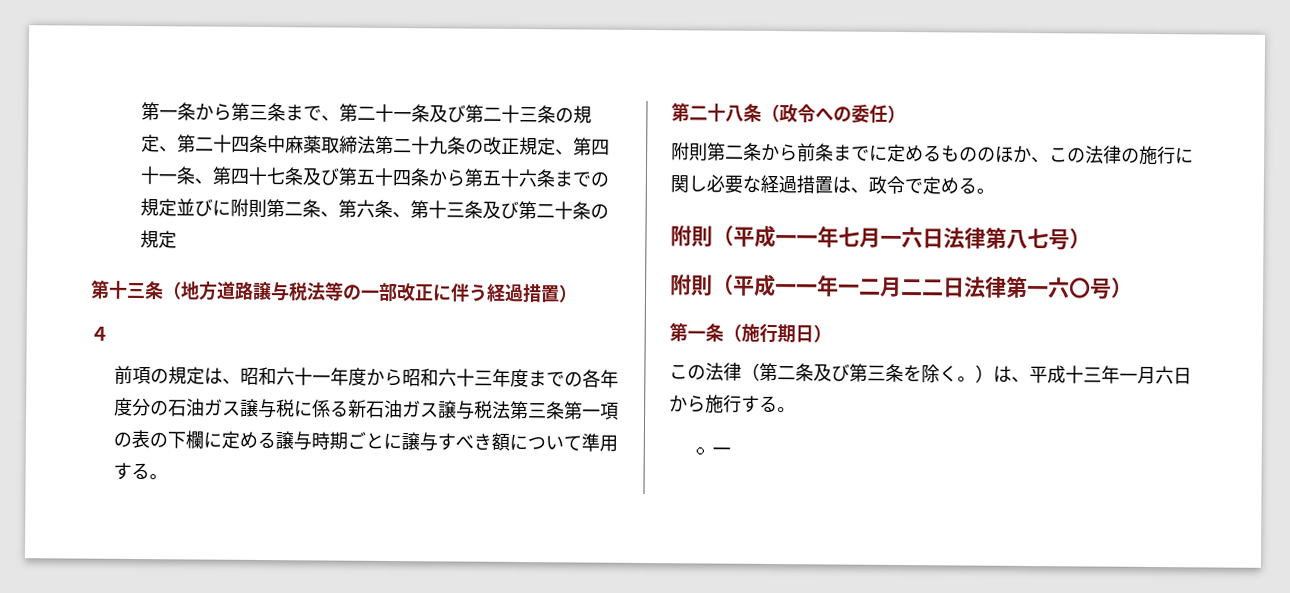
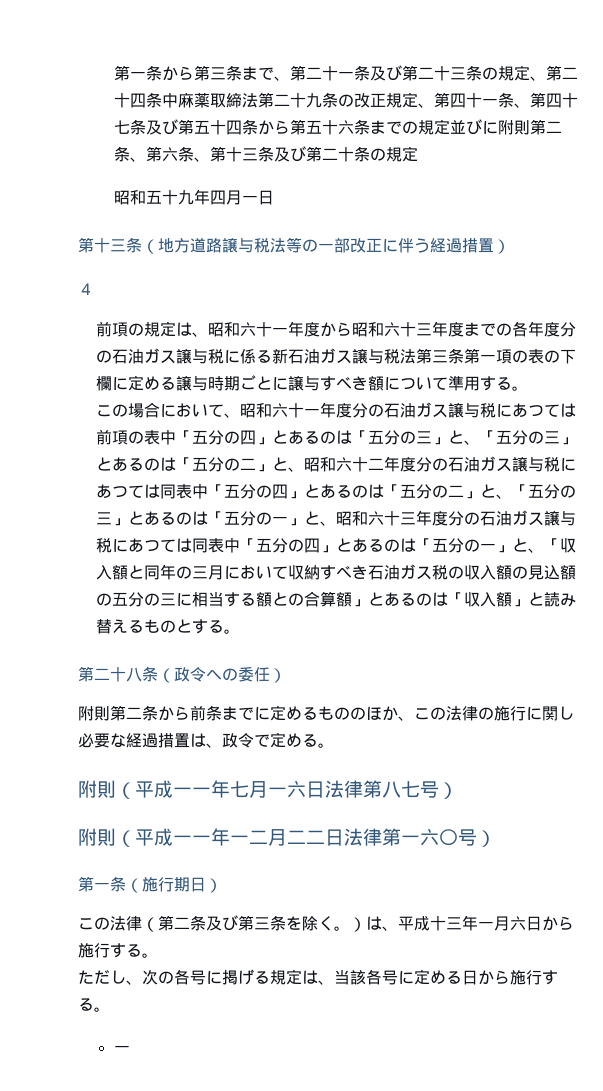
+ 昭和五十九年四月一日
+ この場合において、昭和六十一年度分の石油ガス譲与税にあつては前項の表中「五分の四」とあるのは「五分の三」と、「五分の三」とあるのは「五分の二」と、昭和六十二年度分の石油ガス譲与税にあつては同表中「五分の四」とあるのは「五分の二」と、「五分の三」とあるのは「五分の一」と、昭和六十三年度分の石油ガス譲与税にあつては同表中「五分の四」とあるのは「五分の一」と、「収入額と同年の三月において収納すべき石油ガス税の収入額の見込額の五分の三に相当する額との合算額」とあるのは「収入額」と読み替えるものとする。
+ ただし、次の各号に掲げる規定は、当該各号に定める日から施行する。

